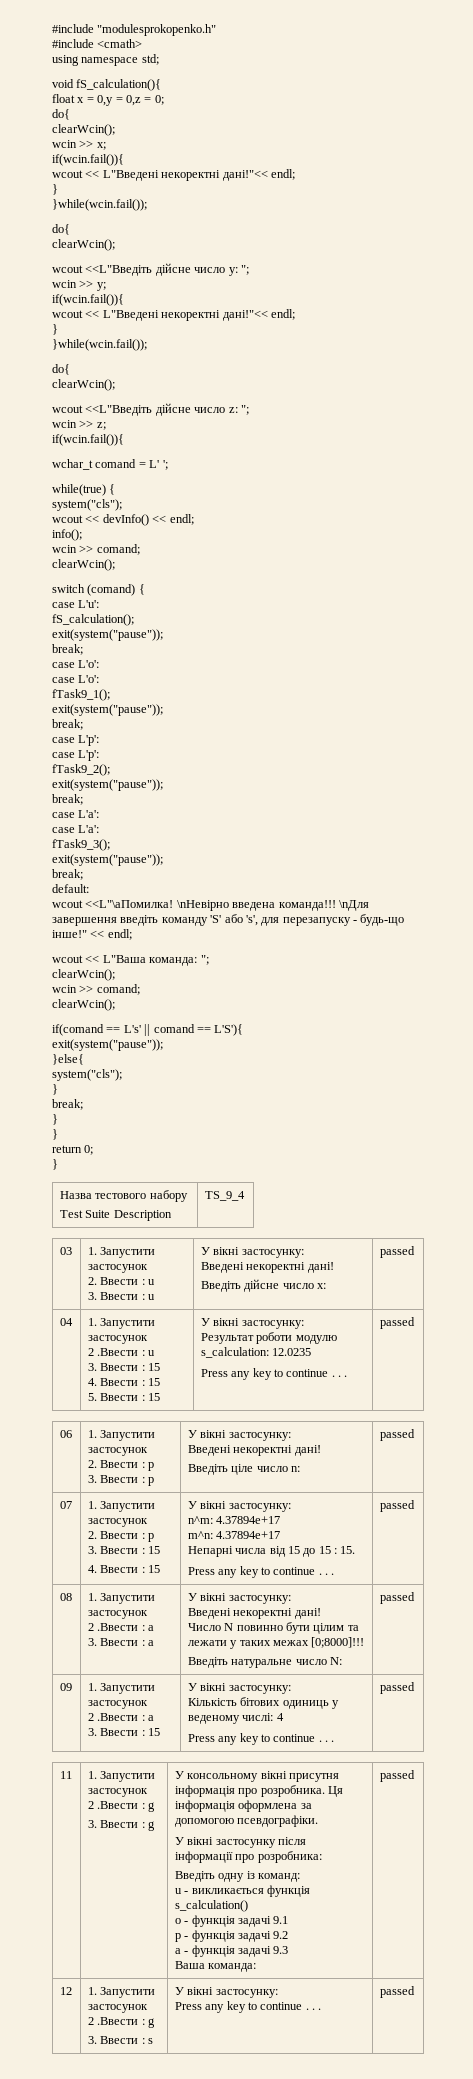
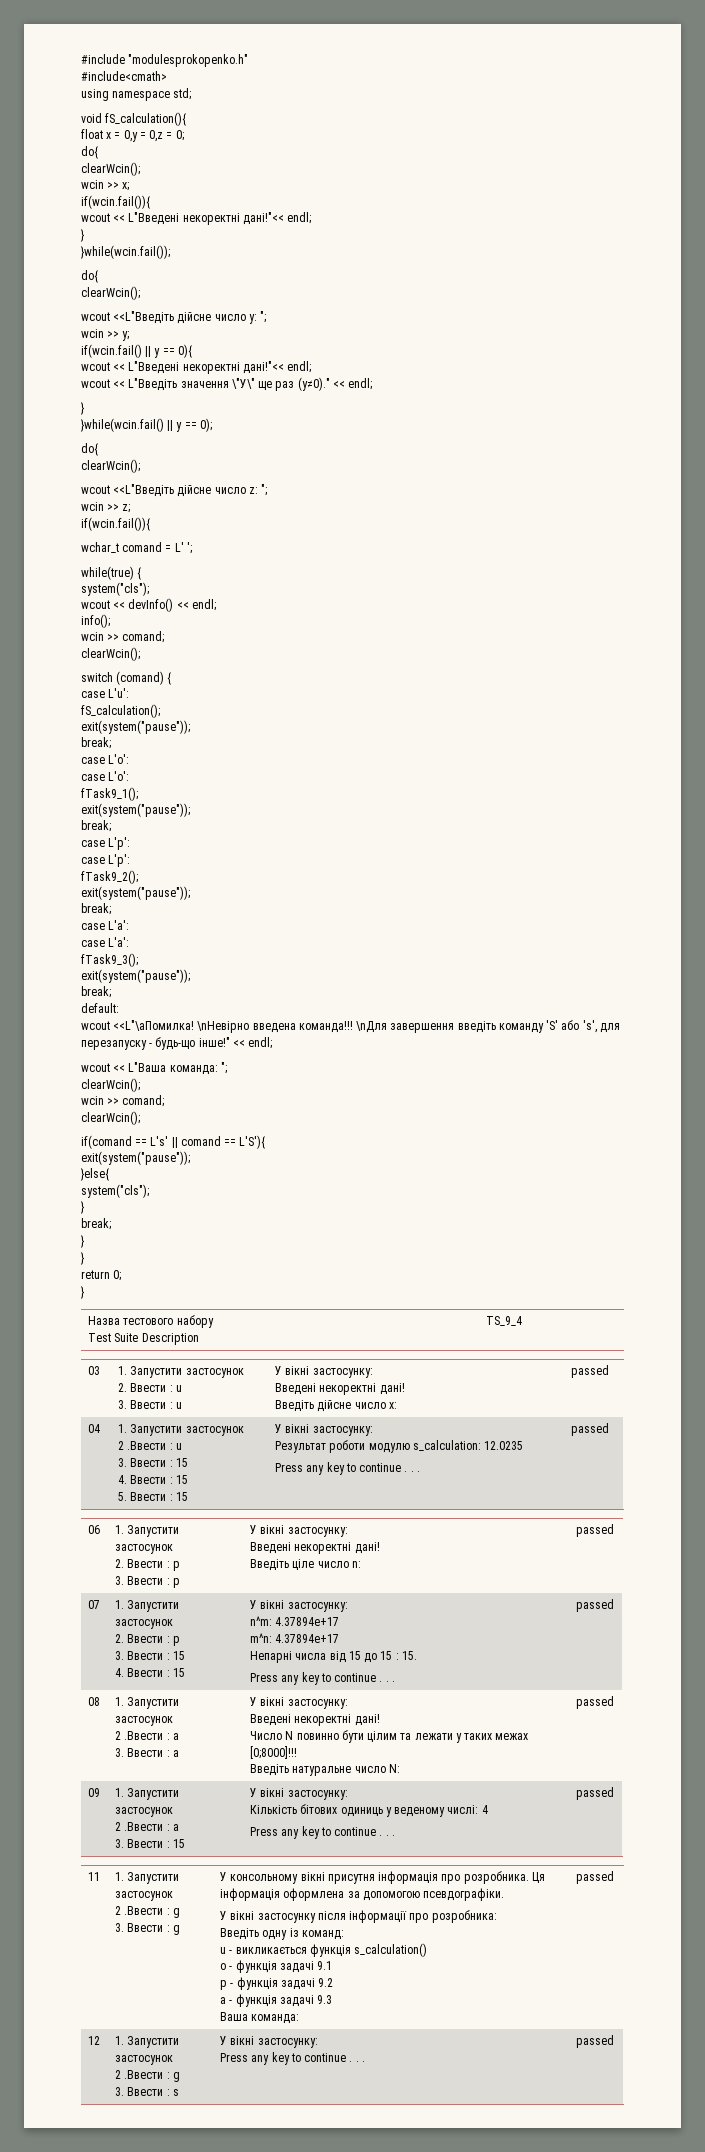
- #include <cmath>
+ #include<cmath>
  wcin >> y;
- if(wcin.fail()){
+ if(wcin.fail() || y == 0){
  wcout << L"Введені некоректні дані!"<< endl;
+ wcout << L"Введіть значення \"У\" ще раз (y≠0)." << endl;
  }
- }while(wcin.fail());
+ }while(wcin.fail() || y == 0);

